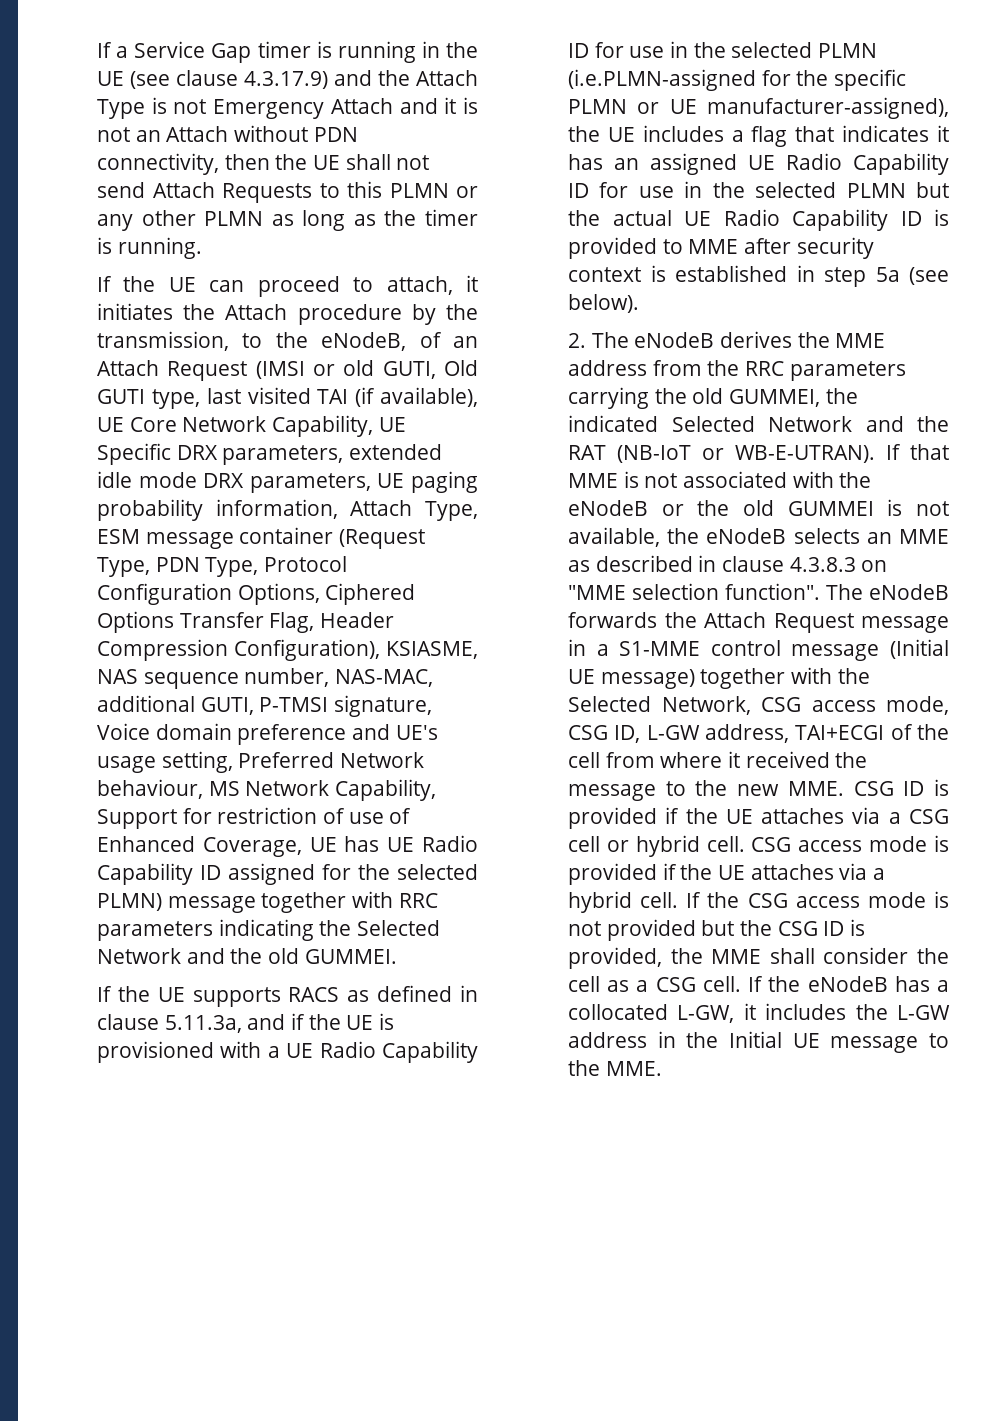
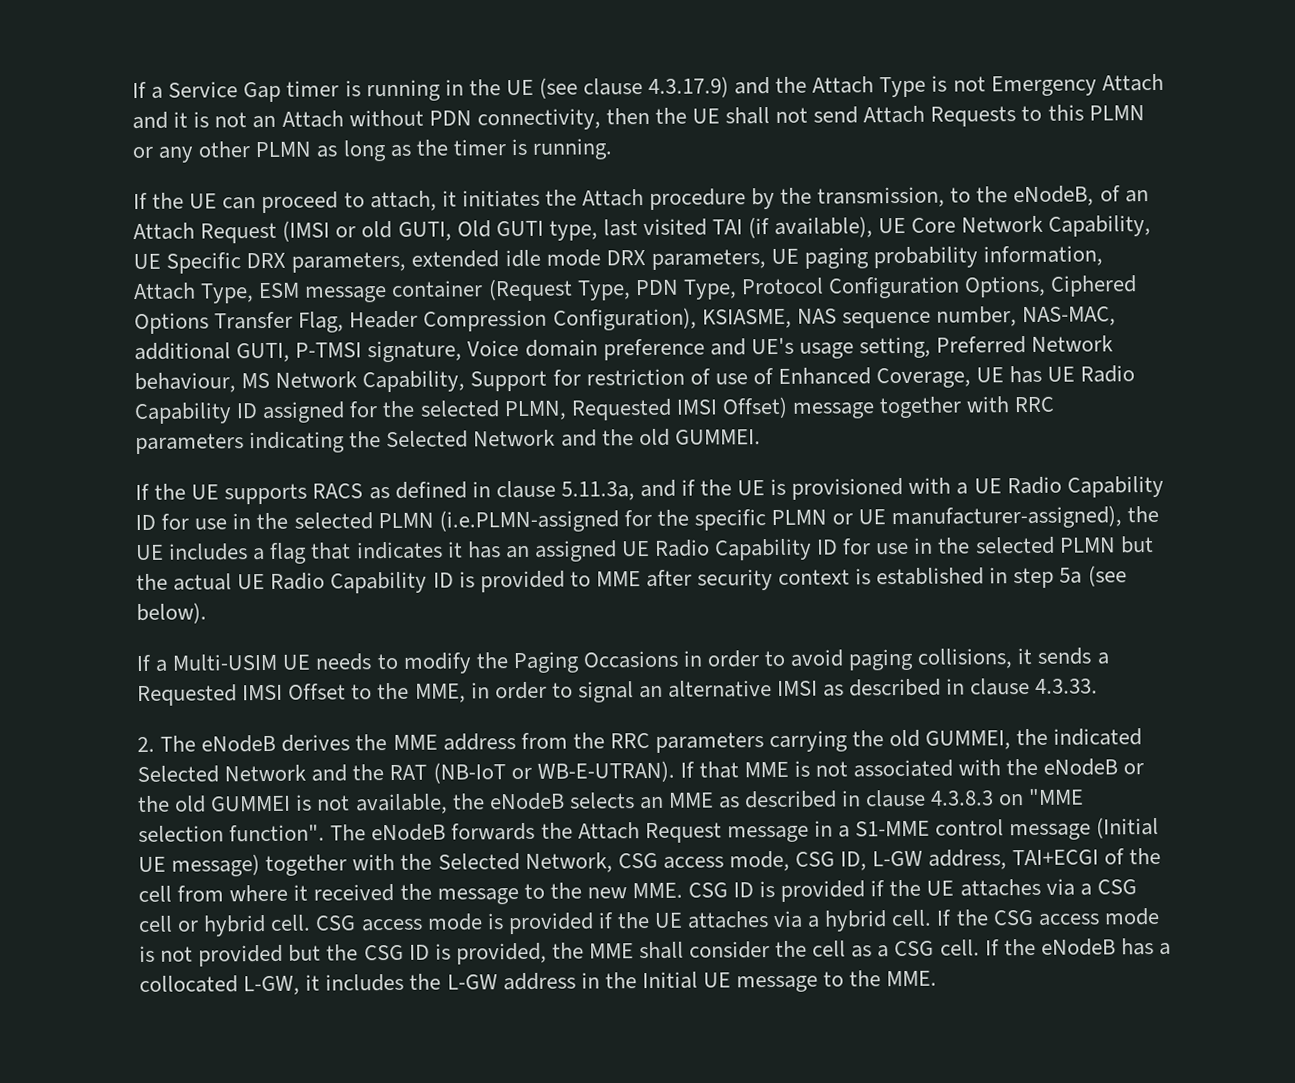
- If the UE can proceed to attach, it initiates the Attach procedure by the transmission, to the eNodeB, of an Attach Request (IMSI or old GUTI, Old GUTI type, last visited TAI (if available), UE Core Network Capability, UE Specific DRX parameters, extended idle mode DRX parameters, UE paging probability information, Attach Type, ESM message container (Request Type, PDN Type, Protocol Configuration Options, Ciphered Options Transfer Flag, Header Compression Configuration), KSIASME, NAS sequence number, NAS-MAC, additional GUTI, P-TMSI signature, Voice domain preference and UE's usage setting, Preferred Network behaviour, MS Network Capability, Support for restriction of use of Enhanced Coverage, UE has UE Radio Capability ID assigned for the selected PLMN) message together with RRC parameters indicating the Selected Network and the old GUMMEI.
+ If the UE can proceed to attach, it initiates the Attach procedure by the transmission, to the eNodeB, of an Attach Request (IMSI or old GUTI, Old GUTI type, last visited TAI (if available), UE Core Network Capability, UE Specific DRX parameters, extended idle mode DRX parameters, UE paging probability information, Attach Type, ESM message container (Request Type, PDN Type, Protocol Configuration Options, Ciphered Options Transfer Flag, Header Compression Configuration), KSIASME, NAS sequence number, NAS-MAC, additional GUTI, P-TMSI signature, Voice domain preference and UE's usage setting, Preferred Network behaviour, MS Network Capability, Support for restriction of use of Enhanced Coverage, UE has UE Radio Capability ID assigned for the selected PLMN, Requested IMSI Offset) message together with RRC parameters indicating the Selected Network and the old GUMMEI.
+ If a Multi-USIM UE needs to modify the Paging Occasions in order to avoid paging collisions, it sends a Requested IMSI Offset to the MME, in order to signal an alternative IMSI as described in clause 4.3.33.

